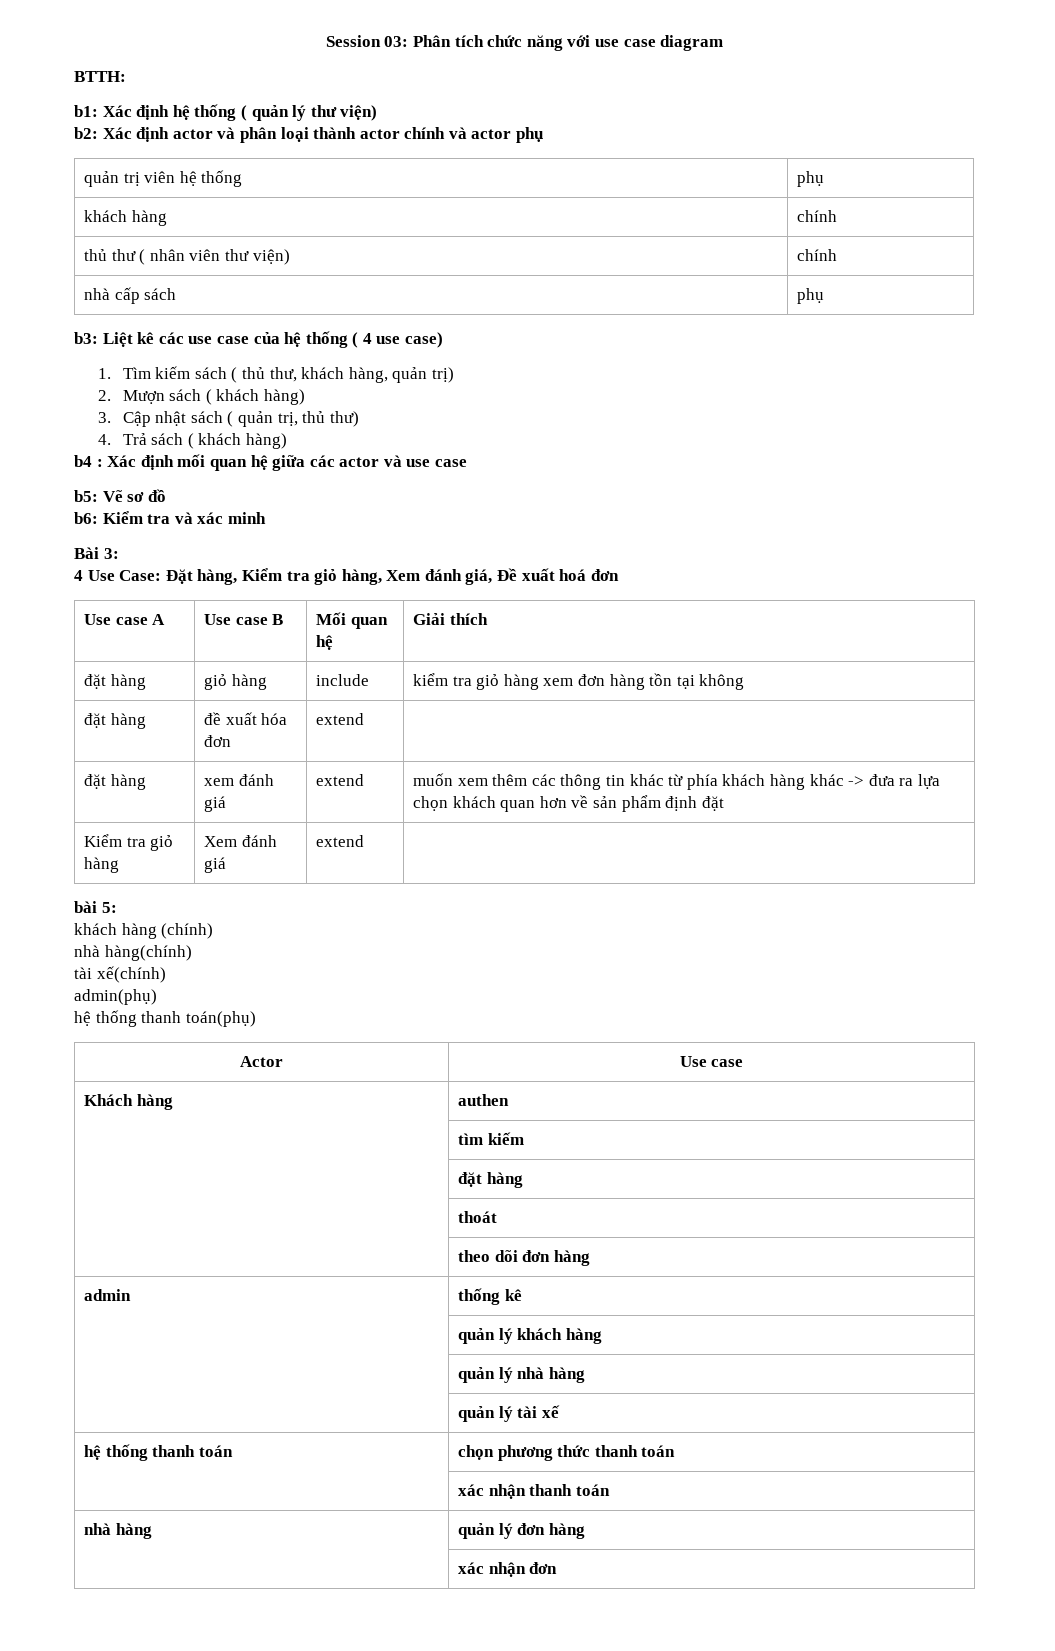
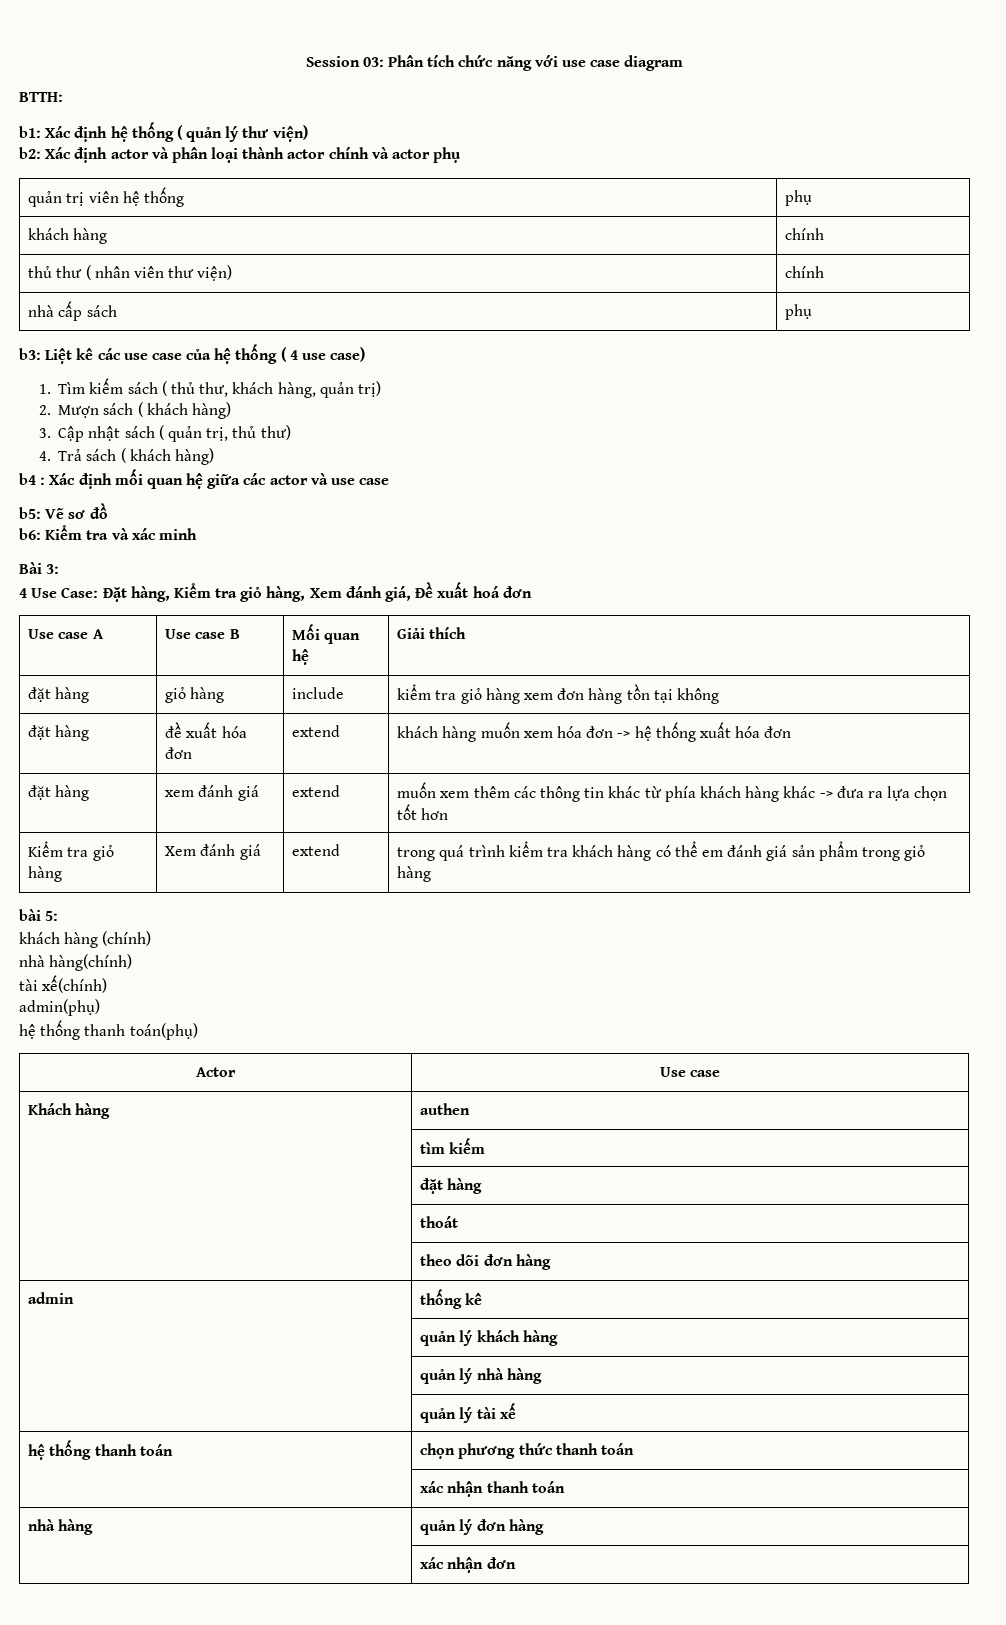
- đặt hàng | đề xuất hóa đơn | extend |
+ đặt hàng | đề xuất hóa đơn | extend | khách hàng muốn xem hóa đơn -> hệ thống xuất hóa đơn
- đặt hàng | xem đánh giá | extend | muốn xem thêm các thông tin khác từ phía khách hàng khác -> đưa ra lựa chọn khách quan hơn về sản phẩm định đặt
+ đặt hàng | xem đánh giá | extend | muốn xem thêm các thông tin khác từ phía khách hàng khác -> đưa ra lựa chọn tốt hơn
- Kiểm tra giỏ hàng | Xem đánh giá | extend |
+ Kiểm tra giỏ hàng | Xem đánh giá | extend | trong quá trình kiểm tra khách hàng có thể em đánh giá sản phẩm trong giỏ hàng

